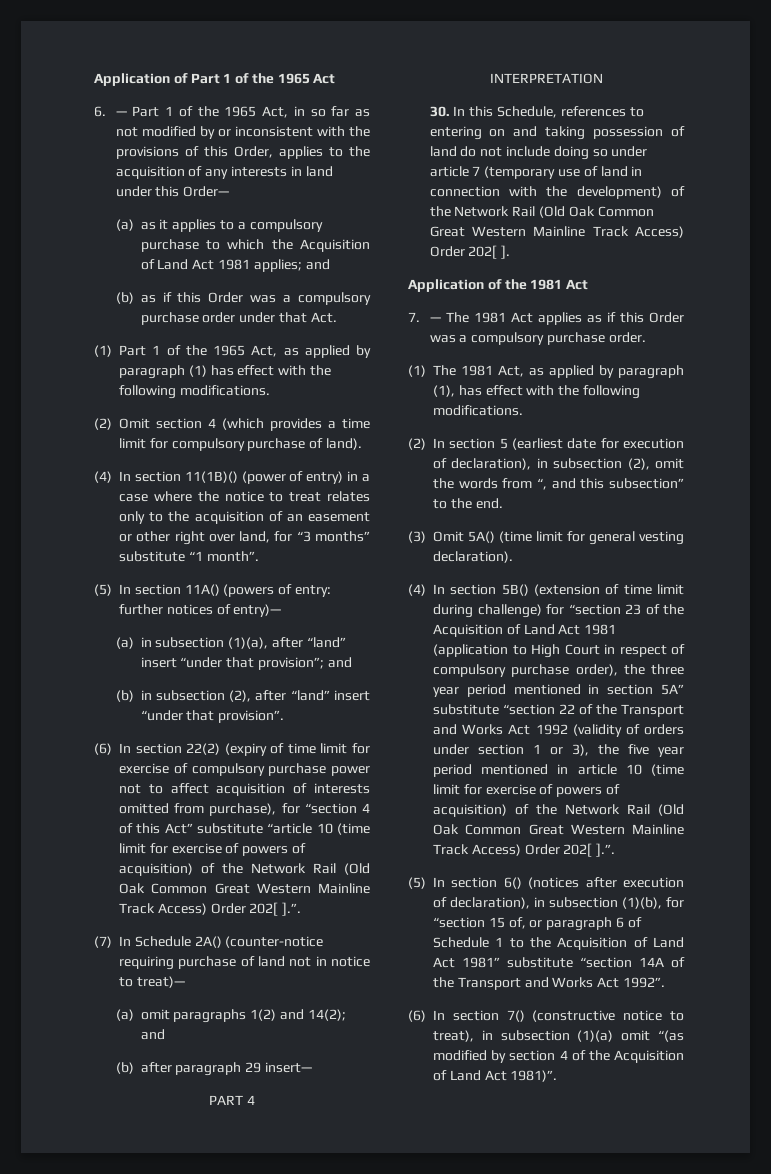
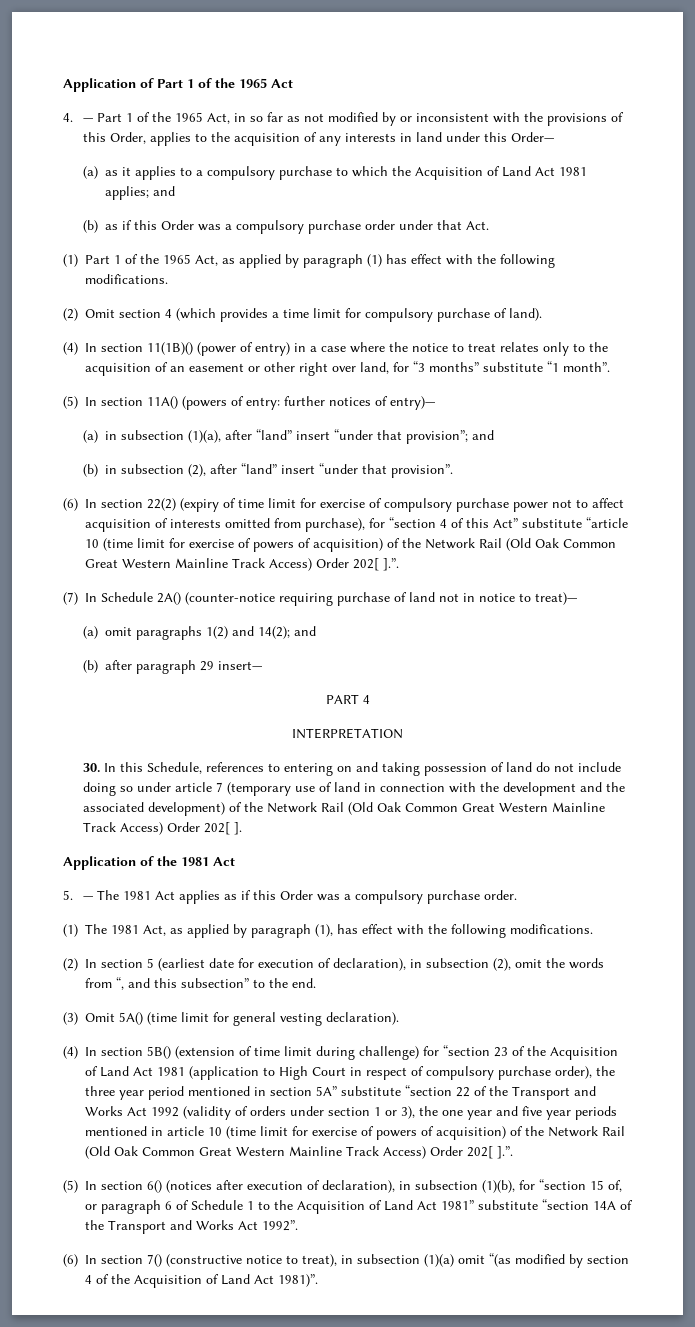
- 6. — Part 1 of the 1965 Act, in so far as not modified by or inconsistent with the provisions of this Order, applies to the acquisition of any interests in land under this Order—
+ 4. — Part 1 of the 1965 Act, in so far as not modified by or inconsistent with the provisions of this Order, applies to the acquisition of any interests in land under this Order—
- 30. In this Schedule, references to entering on and taking possession of land do not include doing so under article 7 (temporary use of land in connection with the development) of the Network Rail (Old Oak Common Great Western Mainline Track Access) Order 202[ ].
+ 30. In this Schedule, references to entering on and taking possession of land do not include doing so under article 7 (temporary use of land in connection with the development and the associated development) of the Network Rail (Old Oak Common Great Western Mainline Track Access) Order 202[ ].
- 7. — The 1981 Act applies as if this Order was a compulsory purchase order.
+ 5. — The 1981 Act applies as if this Order was a compulsory purchase order.
- (4) In section 5B() (extension of time limit during challenge) for “section 23 of the Acquisition of Land Act 1981 (application to High Court in respect of compulsory purchase order), the three year period mentioned in section 5A” substitute “section 22 of the Transport and Works Act 1992 (validity of orders under section 1 or 3), the five year period mentioned in article 10 (time limit for exercise of powers of acquisition) of the Network Rail (Old Oak Common Great Western Mainline Track Access) Order 202[ ].”.
+ (4) In section 5B() (extension of time limit during challenge) for “section 23 of the Acquisition of Land Act 1981 (application to High Court in respect of compulsory purchase order), the three year period mentioned in section 5A” substitute “section 22 of the Transport and Works Act 1992 (validity of orders under section 1 or 3), the one year and five year periods mentioned in article 10 (time limit for exercise of powers of acquisition) of the Network Rail (Old Oak Common Great Western Mainline Track Access) Order 202[ ].”.

